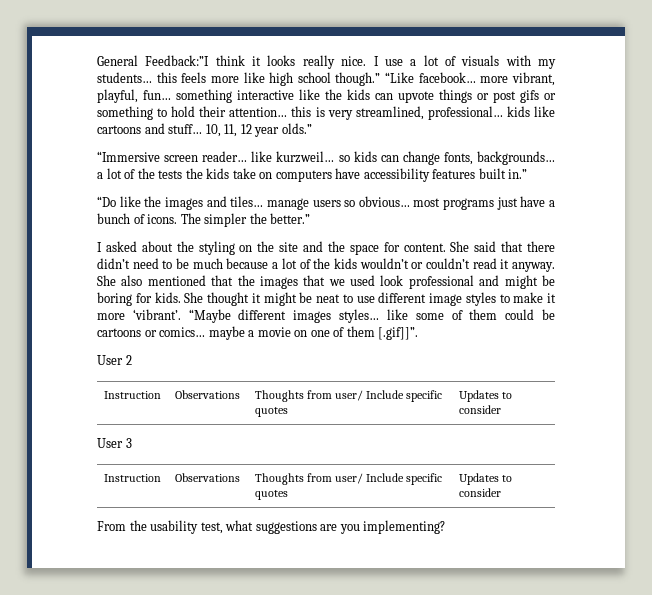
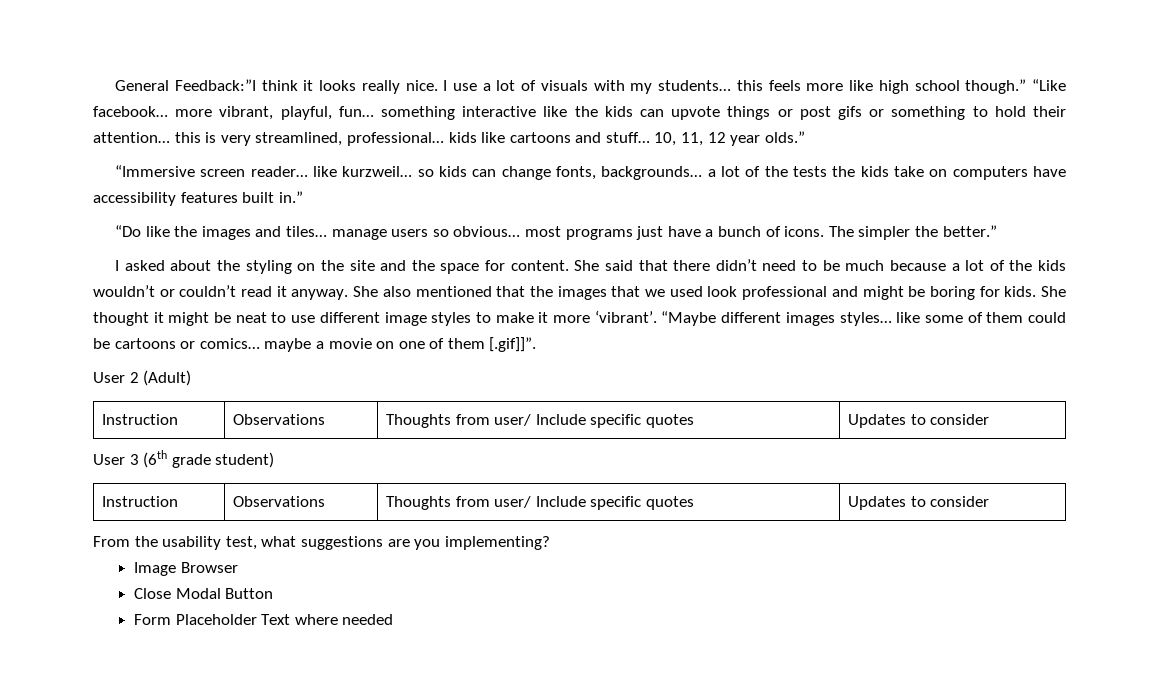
- User 2
+ User 2 (Adult)
- User 3
+ User 3 (6th grade student)
+ Image Browser
+ Close Modal Button
+ Form Placeholder Text where needed

